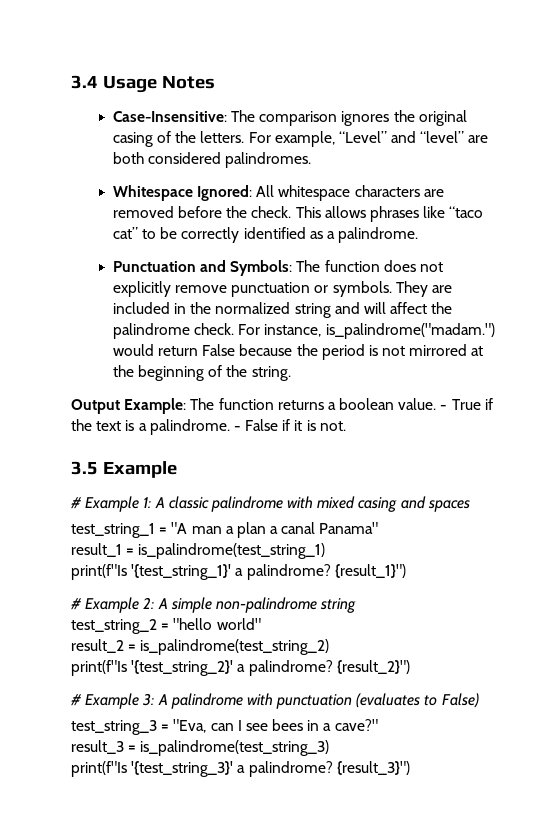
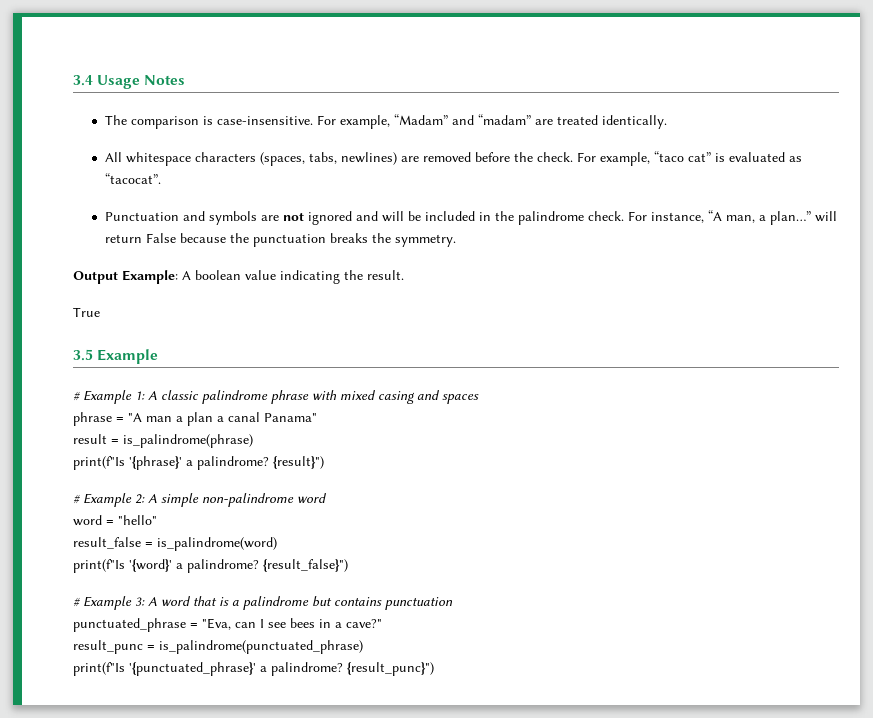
- Case-Insensitive: The comparison ignores the original casing of the letters. For example, “Level” and “level” are both considered palindromes.
- Whitespace Ignored: All whitespace characters are removed before the check.
+ The comparison is case-insensitive. For example, “Madam” and “madam” are treated identically.
+ All whitespace characters (spaces, tabs, newlines) are removed before the check.
- This allows phrases like “taco cat” to be correctly identified as a palindrome.
- Punctuation and Symbols: The function does not explicitly remove punctuation or symbols. They are included in the normalized string and will affect the palindrome check. For instance, is_palindrome("madam.") would return False because the period is not mirrored at the beginning of the string.
- Output Example: The function returns a boolean value. - True if the text is a palindrome. - False if it is not.
+ For example, “taco cat” is evaluated as “tacocat”.
+ Punctuation and symbols are not ignored and will be included in the palindrome check. For instance, “A man, a plan…” will return False because the punctuation breaks the symmetry.
+ Output Example: A boolean value indicating the result.
+ True
- # Example 1: A classic palindrome with mixed casing and spaces
+ # Example 1: A classic palindrome phrase with mixed casing and spaces
- test_string_1 = "A man a plan a canal Panama"
+ phrase = "A man a plan a canal Panama"
- result_1 = is_palindrome(test_string_1)
- print(f"Is '{test_string_1}' a palindrome? {result_1}")
+ result = is_palindrome(phrase)
+ print(f"Is '{phrase}' a palindrome? {result}")
- # Example 2: A simple non-palindrome string
- test_string_2 = "hello world"
- result_2 = is_palindrome(test_string_2)
- print(f"Is '{test_string_2}' a palindrome? {result_2}")
+ # Example 2: A simple non-palindrome word
+ word = "hello"
+ result_false = is_palindrome(word)
+ print(f"Is '{word}' a palindrome? {result_false}")
- # Example 3: A palindrome with punctuation (evaluates to False)
- test_string_3 = "Eva, can I see bees in a cave?"
+ # Example 3: A word that is a palindrome but contains punctuation
+ punctuated_phrase = "Eva, can I see bees in a cave?"
- result_3 = is_palindrome(test_string_3)
- print(f"Is '{test_string_3}' a palindrome? {result_3}")
+ result_punc = is_palindrome(punctuated_phrase)
+ print(f"Is '{punctuated_phrase}' a palindrome? {result_punc}")

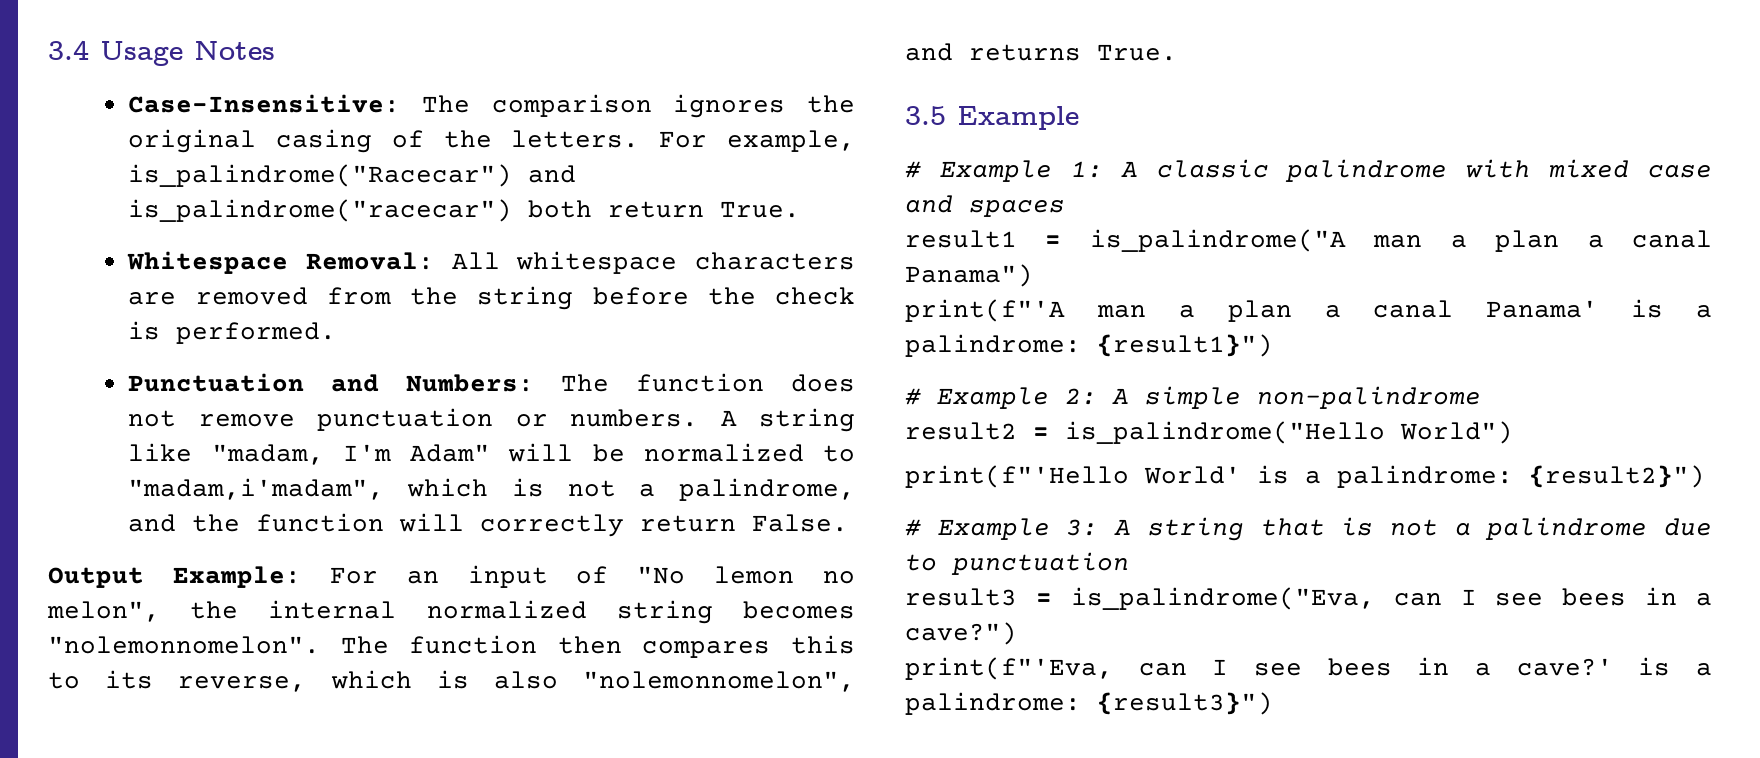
- The comparison is case-insensitive. For example, “Madam” and “madam” are treated identically.
- All whitespace characters (spaces, tabs, newlines) are removed before the check. For example, “taco cat” is evaluated as “tacocat”.
- Punctuation and symbols are not ignored and will be included in the palindrome check. For instance, “A man, a plan…” will return False because the punctuation breaks the symmetry.
- Output Example: A boolean value indicating the result.
- True
+ Case-Insensitive: The comparison ignores the original casing of the letters. For example, is_palindrome("Racecar") and is_palindrome("racecar") both return True.
+ Whitespace Removal: All whitespace characters are removed from the string before the check is performed.
+ Punctuation and Numbers: The function does not remove punctuation or numbers. A string like "madam, I'm Adam" will be normalized to "madam,i'madam", which is not a palindrome, and the function will correctly return False.
+ Output Example: For an input of "No lemon no melon", the internal normalized string becomes "nolemonnomelon". The function then compares this to its reverse, which is also "nolemonnomelon", and returns True.
- # Example 1: A classic palindrome phrase with mixed casing and spaces
+ # Example 1: A classic palindrome with mixed case and spaces
- phrase = "A man a plan a canal Panama"
- result = is_palindrome(phrase)
- print(f"Is '{phrase}' a palindrome? {result}")
+ result1 = is_palindrome("A man a plan a canal Panama")
+ print(f"'A man a plan a canal Panama' is a palindrome: {result1}")
- # Example 2: A simple non-palindrome word
- word = "hello"
- result_false = is_palindrome(word)
- print(f"Is '{word}' a palindrome? {result_false}")
+ # Example 2: A simple non-palindrome
+ result2 = is_palindrome("Hello World")
+ print(f"'Hello World' is a palindrome: {result2}")
- # Example 3: A word that is a palindrome but contains punctuation
+ # Example 3: A string that is not a palindrome due to punctuation
- punctuated_phrase = "Eva, can I see bees in a cave?"
- result_punc = is_palindrome(punctuated_phrase)
- print(f"Is '{punctuated_phrase}' a palindrome? {result_punc}")
+ result3 = is_palindrome("Eva, can I see bees in a cave?")
+ print(f"'Eva, can I see bees in a cave?' is a palindrome: {result3}")

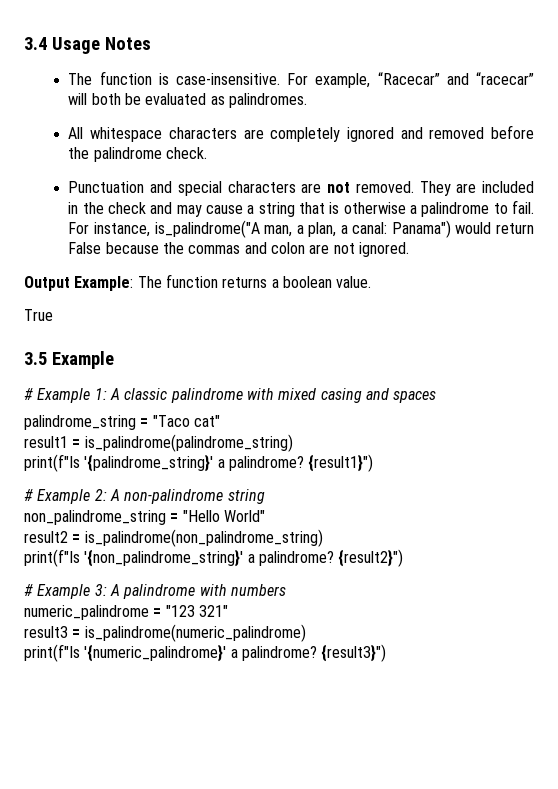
- Case-Insensitive: The comparison ignores the original casing of the letters. For example, is_palindrome("Racecar") and is_palindrome("racecar") both return True.
- Whitespace Removal: All whitespace characters are removed from the string before the check is performed.
- Punctuation and Numbers: The function does not remove punctuation or numbers. A string like "madam, I'm Adam" will be normalized to "madam,i'madam", which is not a palindrome, and the function will correctly return False.
- Output Example: For an input of "No lemon no melon", the internal normalized string becomes "nolemonnomelon". The function then compares this to its reverse, which is also "nolemonnomelon", and returns True.
+ The function is case-insensitive. For example, “Racecar” and “racecar” will both be evaluated as palindromes.
+ All whitespace characters are completely ignored and removed before the palindrome check.
+ Punctuation and special characters are not removed. They are included in the check and may cause a string that is otherwise a palindrome to fail. For instance, is_palindrome("A man, a plan, a canal: Panama") would return False because the commas and colon are not ignored.
+ Output Example: The function returns a boolean value.
+ True
- # Example 1: A classic palindrome with mixed case and spaces
+ # Example 1: A classic palindrome with mixed casing and spaces
- result1 = is_palindrome("A man a plan a canal Panama")
- print(f"'A man a plan a canal Panama' is a palindrome: {result1}")
+ palindrome_string = "Taco cat"
+ result1 = is_palindrome(palindrome_string)
+ print(f"Is '{palindrome_string}' a palindrome? {result1}")
- # Example 2: A simple non-palindrome
- result2 = is_palindrome("Hello World")
- print(f"'Hello World' is a palindrome: {result2}")
+ # Example 2: A non-palindrome string
+ non_palindrome_string = "Hello World"
+ result2 = is_palindrome(non_palindrome_string)
+ print(f"Is '{non_palindrome_string}' a palindrome? {result2}")
- # Example 3: A string that is not a palindrome due to punctuation
- result3 = is_palindrome("Eva, can I see bees in a cave?")
- print(f"'Eva, can I see bees in a cave?' is a palindrome: {result3}")
+ # Example 3: A palindrome with numbers
+ numeric_palindrome = "123 321"
+ result3 = is_palindrome(numeric_palindrome)
+ print(f"Is '{numeric_palindrome}' a palindrome? {result3}")

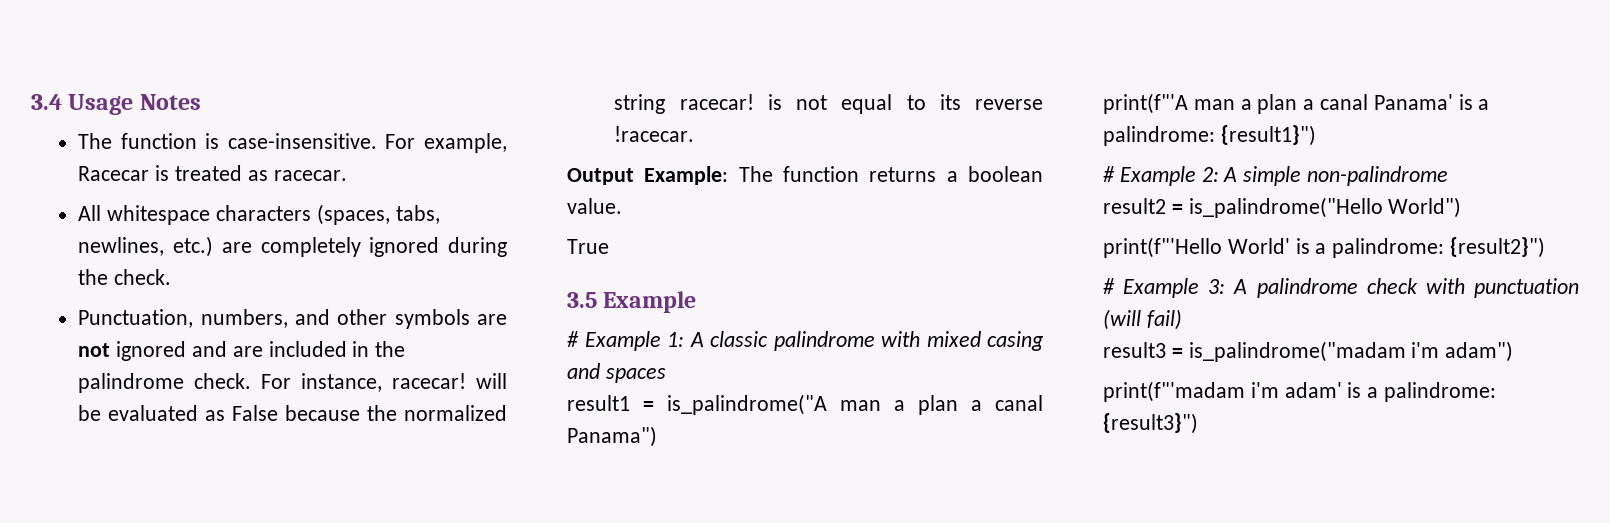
- For example, “Racecar” and “racecar” will both be evaluated as palindromes.
- All whitespace characters are completely ignored and removed before the palindrome check.
- Punctuation and special characters are not removed. They are included in the check and may cause a string that is otherwise a palindrome to fail. For instance, is_palindrome("A man, a plan, a canal: Panama") would return False because the commas and colon are not ignored.
+ For example, Racecar is treated as racecar.
+ All whitespace characters (spaces, tabs, newlines, etc.) are completely ignored during the check.
+ Punctuation, numbers, and other symbols are not ignored and are included in the palindrome check. For instance, racecar! will be evaluated as False because the normalized string racecar! is not equal to its reverse !racecar.
- palindrome_string = "Taco cat"
- result1 = is_palindrome(palindrome_string)
- print(f"Is '{palindrome_string}' a palindrome? {result1}")
+ result1 = is_palindrome("A man a plan a canal Panama")
+ print(f"'A man a plan a canal Panama' is a palindrome: {result1}")
- # Example 2: A non-palindrome string
- non_palindrome_string = "Hello World"
- result2 = is_palindrome(non_palindrome_string)
- print(f"Is '{non_palindrome_string}' a palindrome? {result2}")
+ # Example 2: A simple non-palindrome
+ result2 = is_palindrome("Hello World")
+ print(f"'Hello World' is a palindrome: {result2}")
- # Example 3: A palindrome with numbers
- numeric_palindrome = "123 321"
- result3 = is_palindrome(numeric_palindrome)
- print(f"Is '{numeric_palindrome}' a palindrome? {result3}")
+ # Example 3: A palindrome check with punctuation (will fail)
+ result3 = is_palindrome("madam i'm adam")
+ print(f"'madam i'm adam' is a palindrome: {result3}")

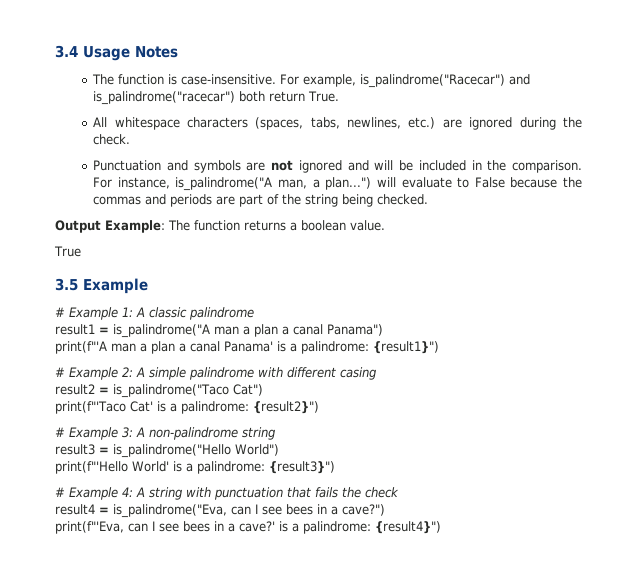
- For example, Racecar is treated as racecar.
+ For example, is_palindrome("Racecar") and is_palindrome("racecar") both return True.
- All whitespace characters (spaces, tabs, newlines, etc.) are completely ignored during the check.
+ All whitespace characters (spaces, tabs, newlines, etc.) are ignored during the check.
- Punctuation, numbers, and other symbols are not ignored and are included in the palindrome check. For instance, racecar! will be evaluated as False because the normalized string racecar! is not equal to its reverse !racecar.
+ Punctuation and symbols are not ignored and will be included in the comparison. For instance, is_palindrome("A man, a plan...") will evaluate to False because the commas and periods are part of the string being checked.
- # Example 1: A classic palindrome with mixed casing and spaces
+ # Example 1: A classic palindrome
- # Example 2: A simple non-palindrome
- result2 = is_palindrome("Hello World")
+ # Example 2: A simple palindrome with different casing
+ result2 = is_palindrome("Taco Cat")
+ print(f"'Taco Cat' is a palindrome: {result2}")
+ # Example 3: A non-palindrome string
+ result3 = is_palindrome("Hello World")
- print(f"'Hello World' is a palindrome: {result2}")
- # Example 3: A palindrome check with punctuation (will fail)
- result3 = is_palindrome("madam i'm adam")
- print(f"'madam i'm adam' is a palindrome: {result3}")
+ print(f"'Hello World' is a palindrome: {result3}")
+ # Example 4: A string with punctuation that fails the check
+ result4 = is_palindrome("Eva, can I see bees in a cave?")
+ print(f"'Eva, can I see bees in a cave?' is a palindrome: {result4}")

